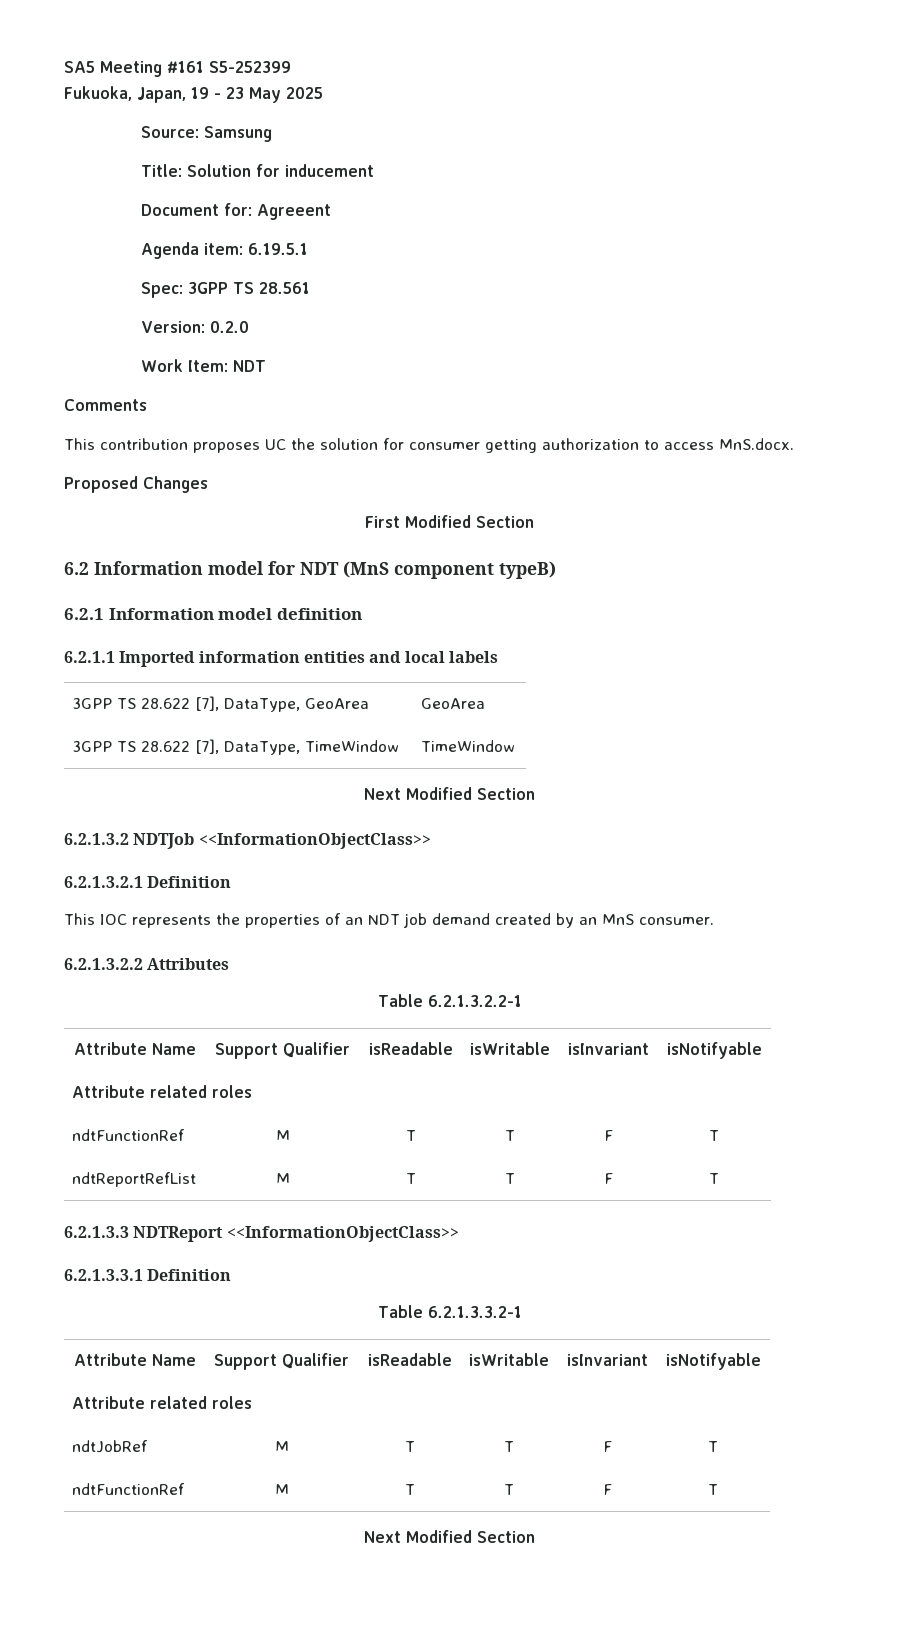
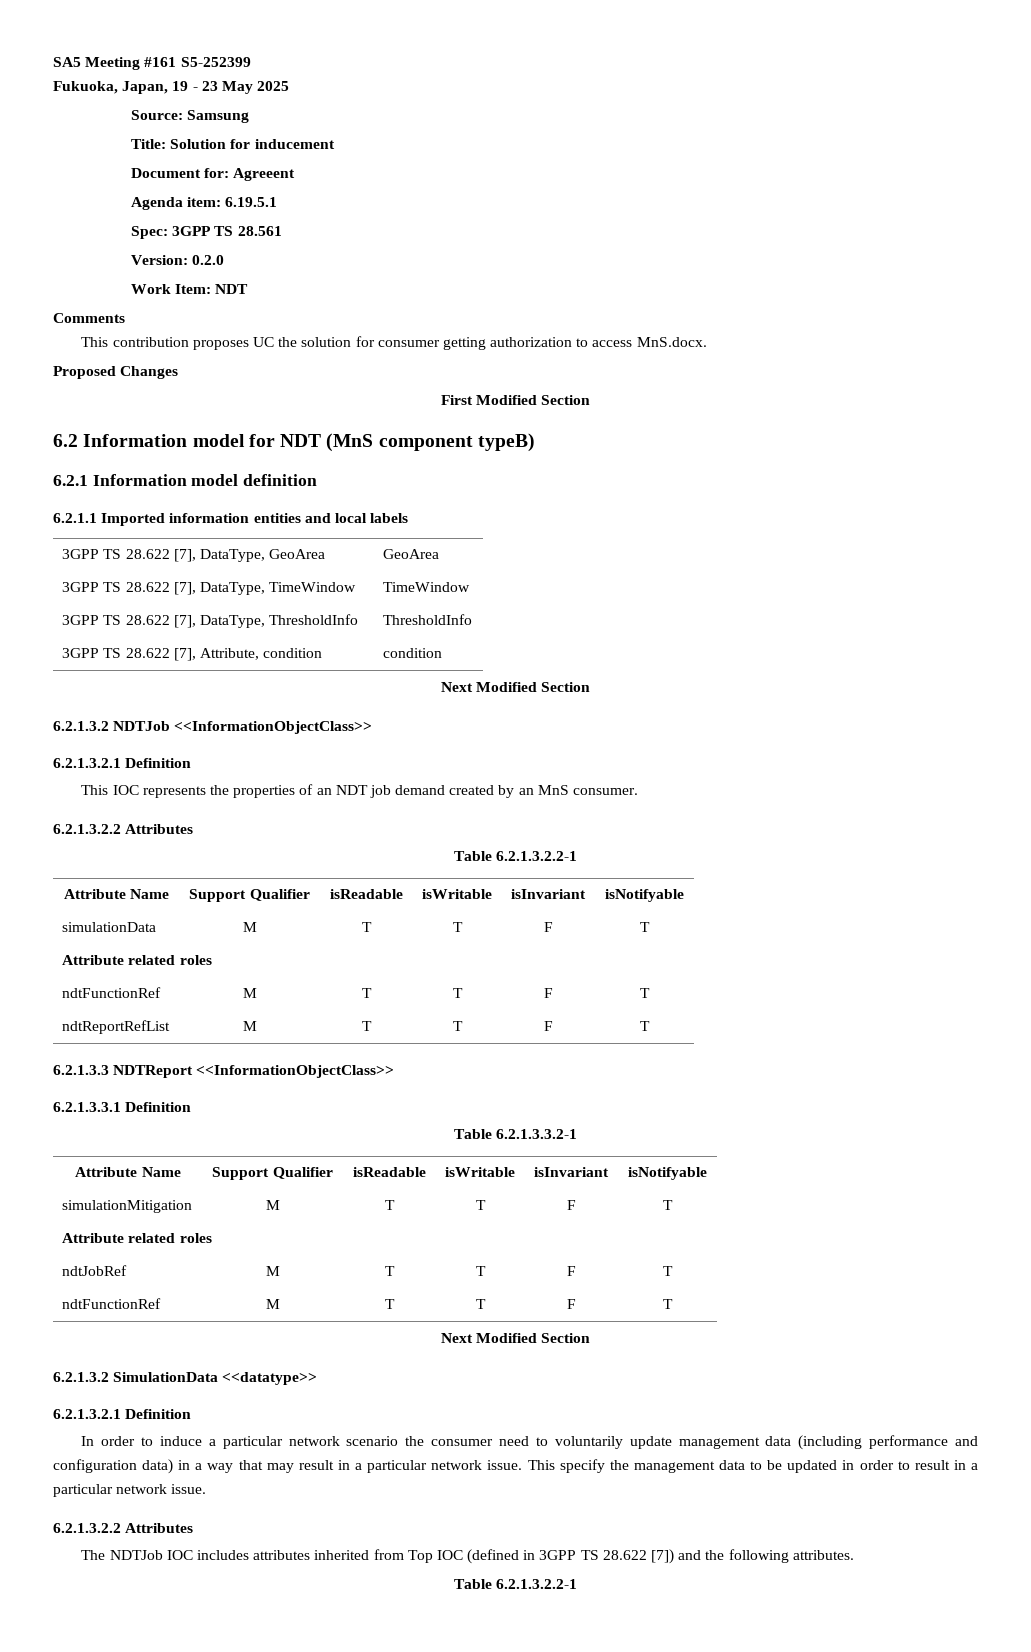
+ 3GPP TS 28.622 [7], DataType, ThresholdInfo | ThresholdInfo
+ 3GPP TS 28.622 [7], Attribute, condition | condition
+ simulationData | M | T | T | F | T
+ simulationMitigation | M | T | T | F | T
+ 6.2.1.3.2 SimulationData <<datatype>>
+ 6.2.1.3.2.1 Definition
+ In order to induce a particular network scenario the consumer need to voluntarily update management data (including performance and configuration data) in a way that may result in a particular network issue. This specify the management data to be updated in order to result in a particular network issue.
+ 6.2.1.3.2.2 Attributes
+ The NDTJob IOC includes attributes inherited from Top IOC (defined in 3GPP TS 28.622 [7]) and the following attributes.
+ Table 6.2.1.3.2.2-1

